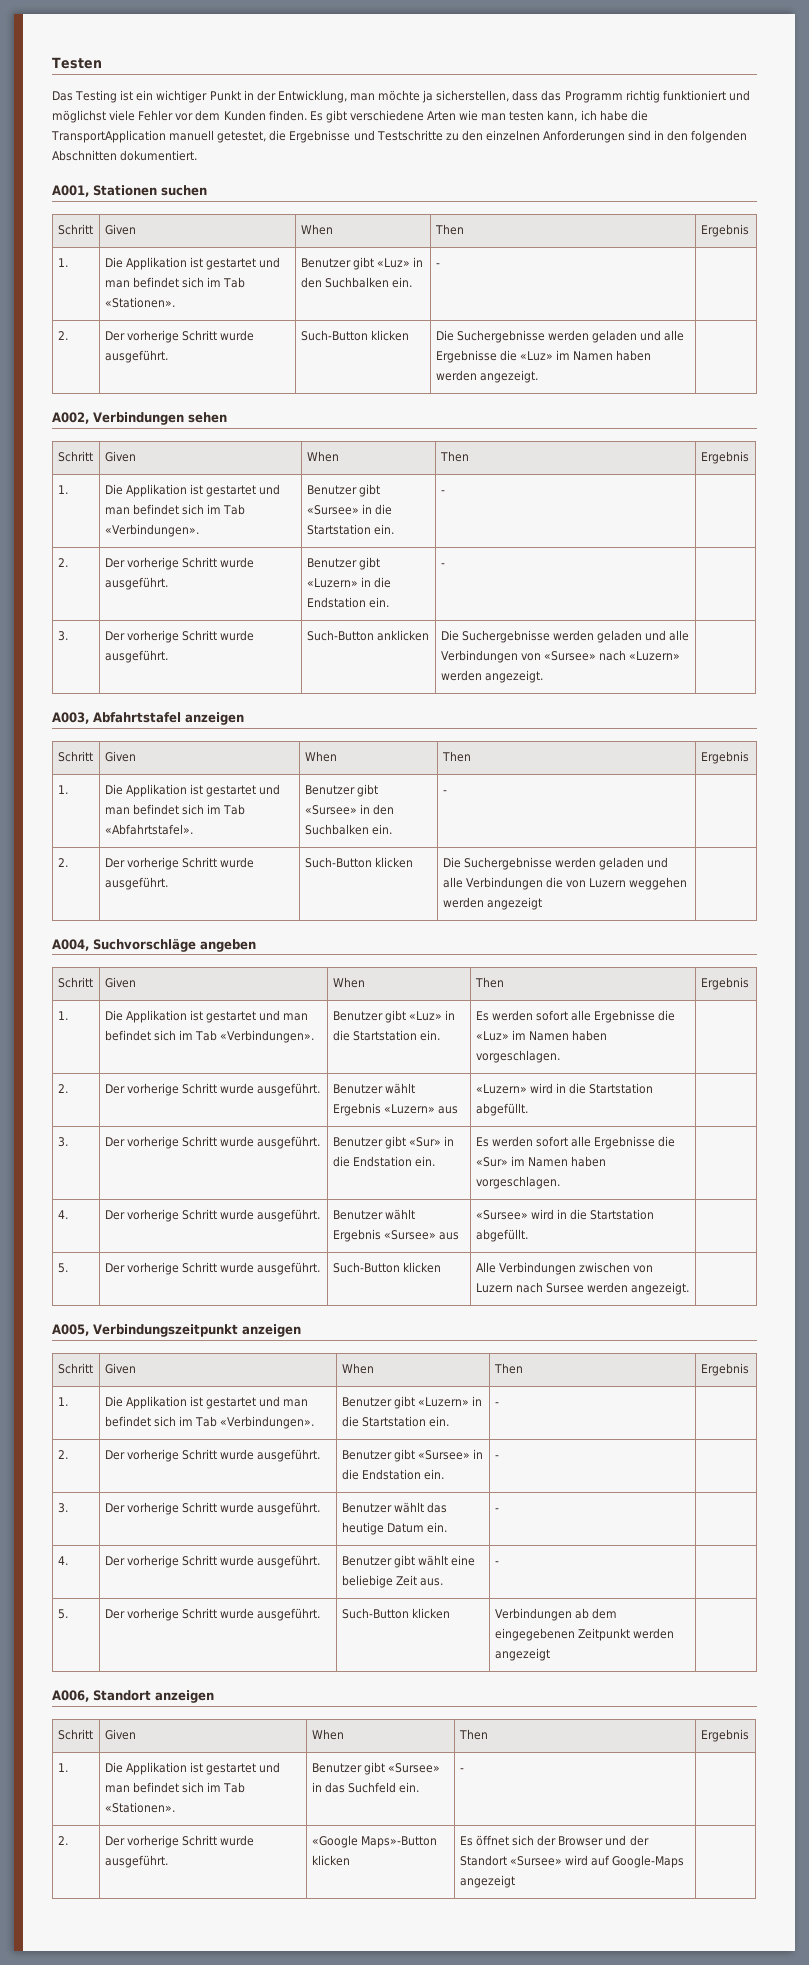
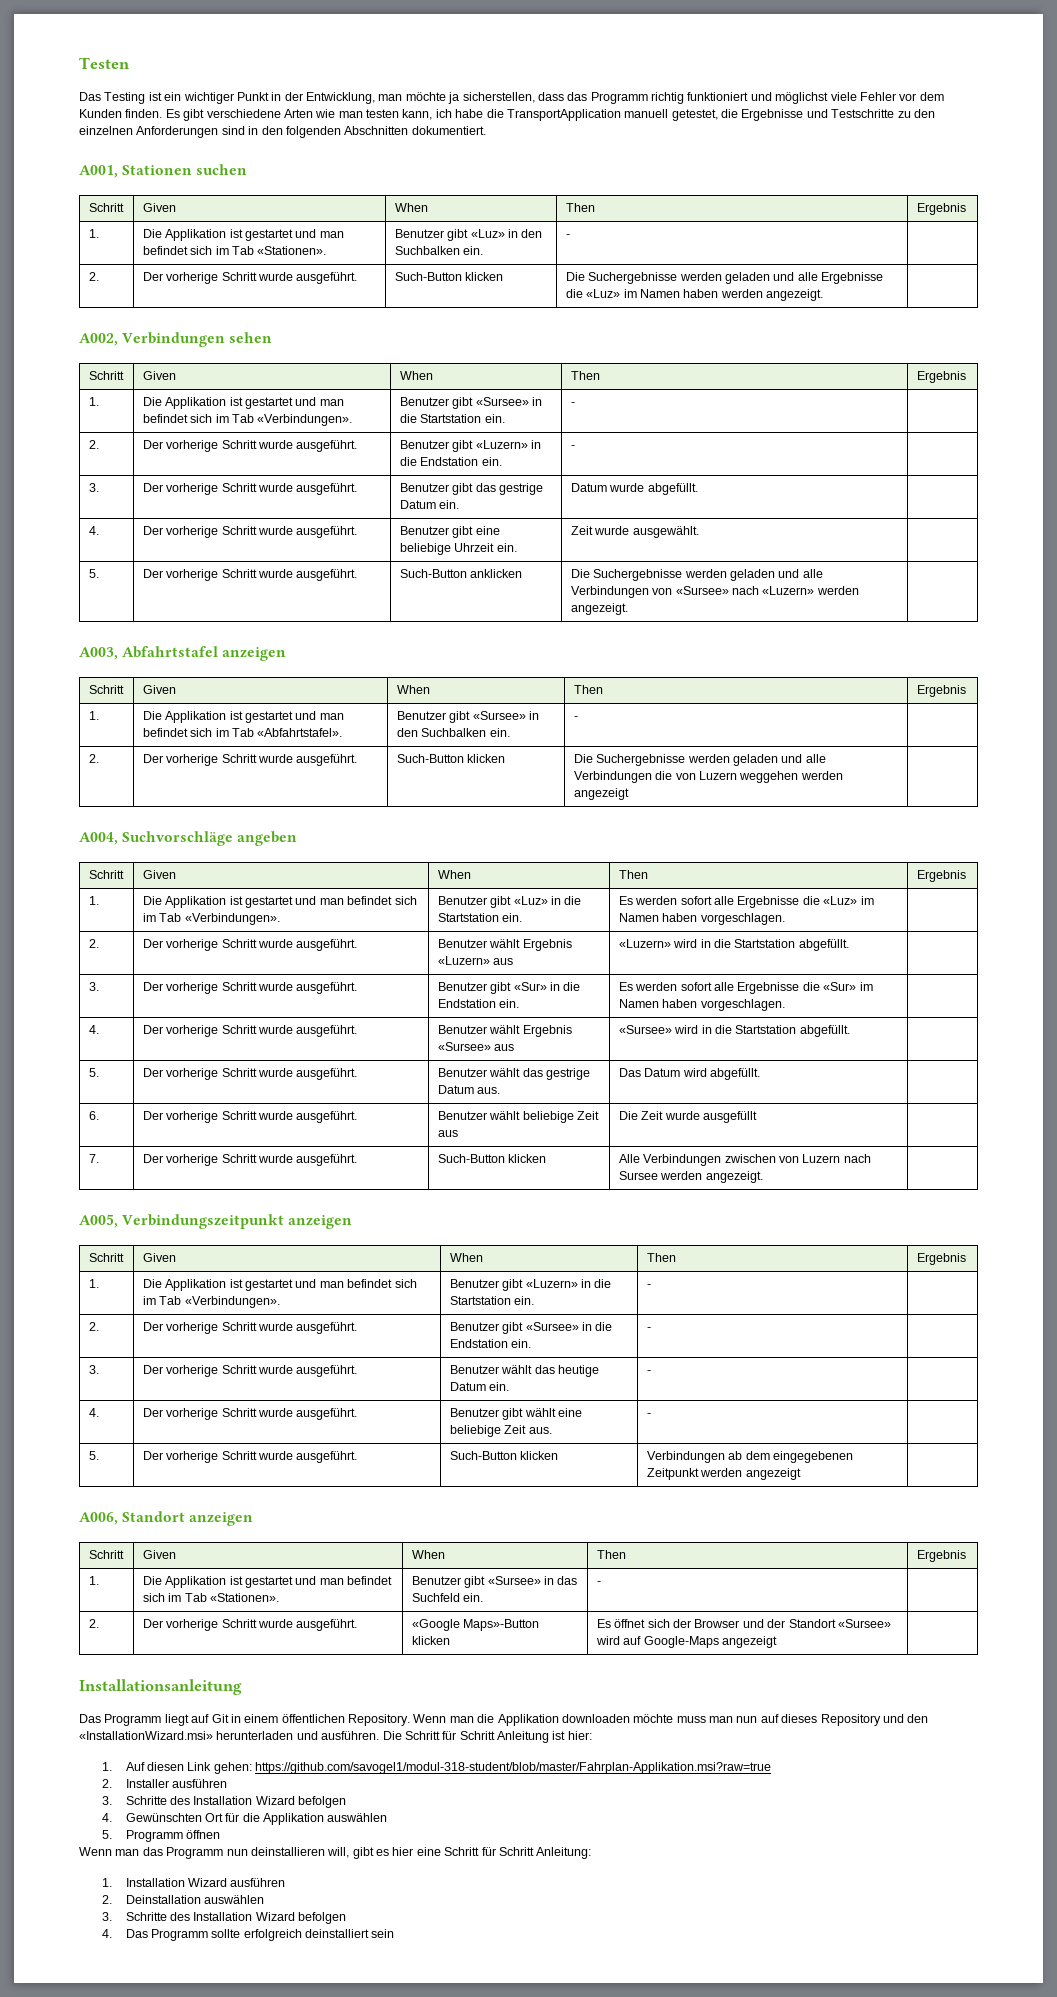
- 3. | Der vorherige Schritt wurde ausgeführt. | Such-Button anklicken | Die Suchergebnisse werden geladen und alle Verbindungen von «Sursee» nach «Luzern» werden angezeigt. |
+ 3. | Der vorherige Schritt wurde ausgeführt. | Benutzer gibt das gestrige Datum ein. | Datum wurde abgefüllt. |
+ 4. | Der vorherige Schritt wurde ausgeführt. | Benutzer gibt eine beliebige Uhrzeit ein. | Zeit wurde ausgewählt. |
+ 5. | Der vorherige Schritt wurde ausgeführt. | Such-Button anklicken | Die Suchergebnisse werden geladen und alle Verbindungen von «Sursee» nach «Luzern» werden angezeigt. |
- 5. | Der vorherige Schritt wurde ausgeführt. | Such-Button klicken | Alle Verbindungen zwischen von Luzern nach Sursee werden angezeigt. |
+ 5. | Der vorherige Schritt wurde ausgeführt. | Benutzer wählt das gestrige Datum aus. | Das Datum wird abgefüllt. |
+ 6. | Der vorherige Schritt wurde ausgeführt. | Benutzer wählt beliebige Zeit aus | Die Zeit wurde ausgefüllt |
+ 7. | Der vorherige Schritt wurde ausgeführt. | Such-Button klicken | Alle Verbindungen zwischen von Luzern nach Sursee werden angezeigt. |
+ Installationsanleitung
+ Das Programm liegt auf Git in einem öffentlichen Repository. Wenn man die Applikation downloaden möchte muss man nun auf dieses Repository und den «InstallationWizard.msi» herunterladen und ausführen. Die Schritt für Schritt Anleitung ist hier:
+ 1. Auf diesen Link gehen: https://github.com/savogel1/modul-318-student/blob/master/Fahrplan-Applikation.msi?raw=true
+ 2. Installer ausführen
+ 3. Schritte des Installation Wizard befolgen
+ 4. Gewünschten Ort für die Applikation auswählen
+ 5. Programm öffnen
+ Wenn man das Programm nun deinstallieren will, gibt es hier eine Schritt für Schritt Anleitung:
+ 1. Installation Wizard ausführen
+ 2. Deinstallation auswählen
+ 3. Schritte des Installation Wizard befolgen
+ 4. Das Programm sollte erfolgreich deinstalliert sein

